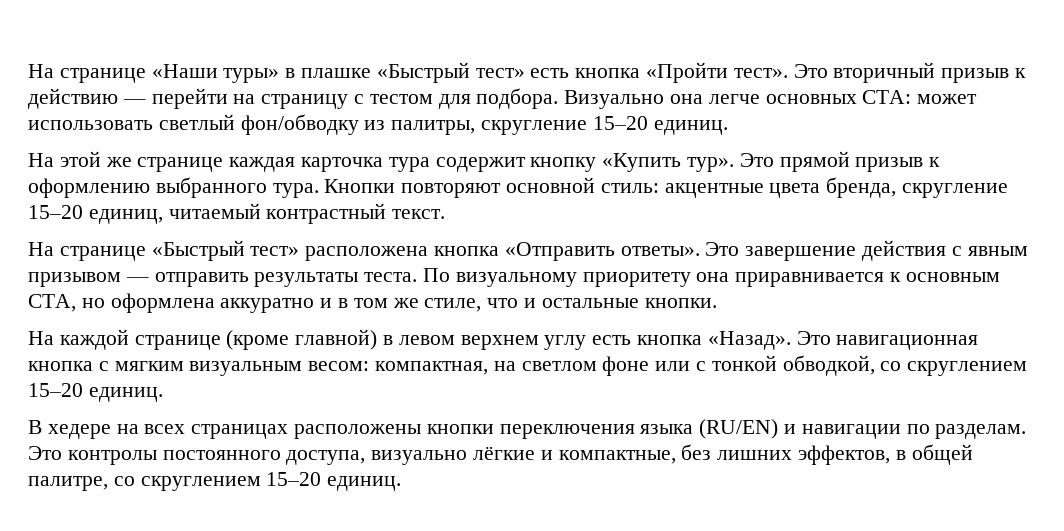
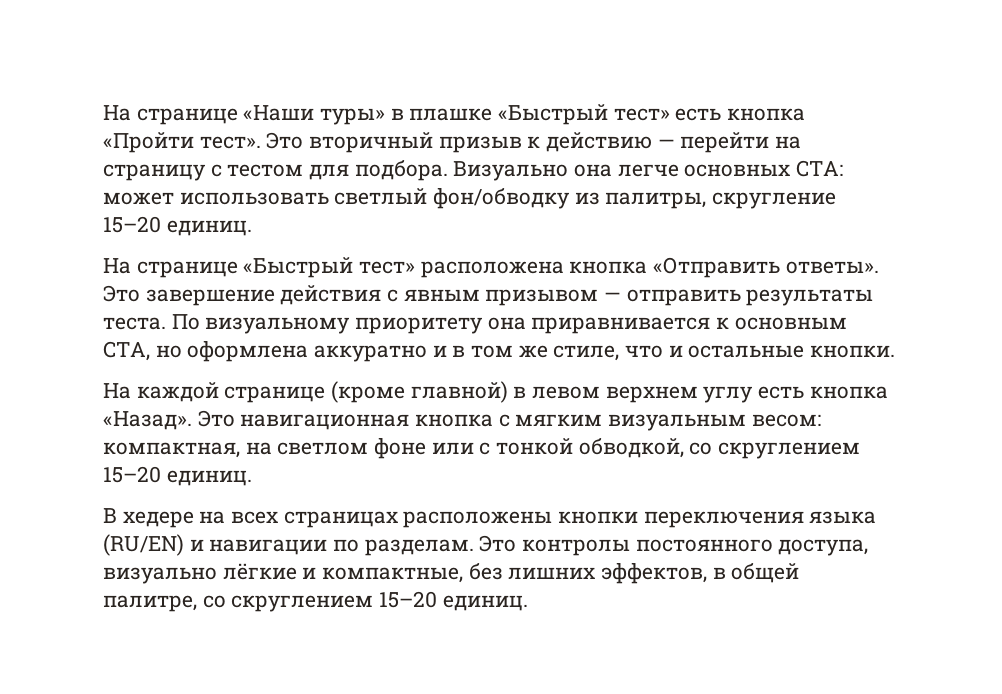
- На этой же странице каждая карточка тура содержит кнопку «Купить тур». Это прямой призыв к оформлению выбранного тура. Кнопки повторяют основной стиль: акцентные цвета бренда, скругление 15–20 единиц, читаемый контрастный текст.

